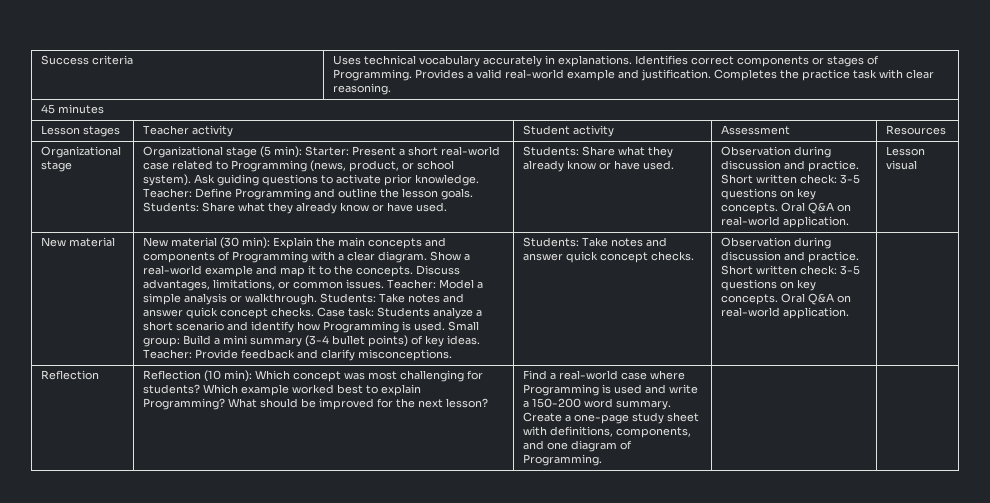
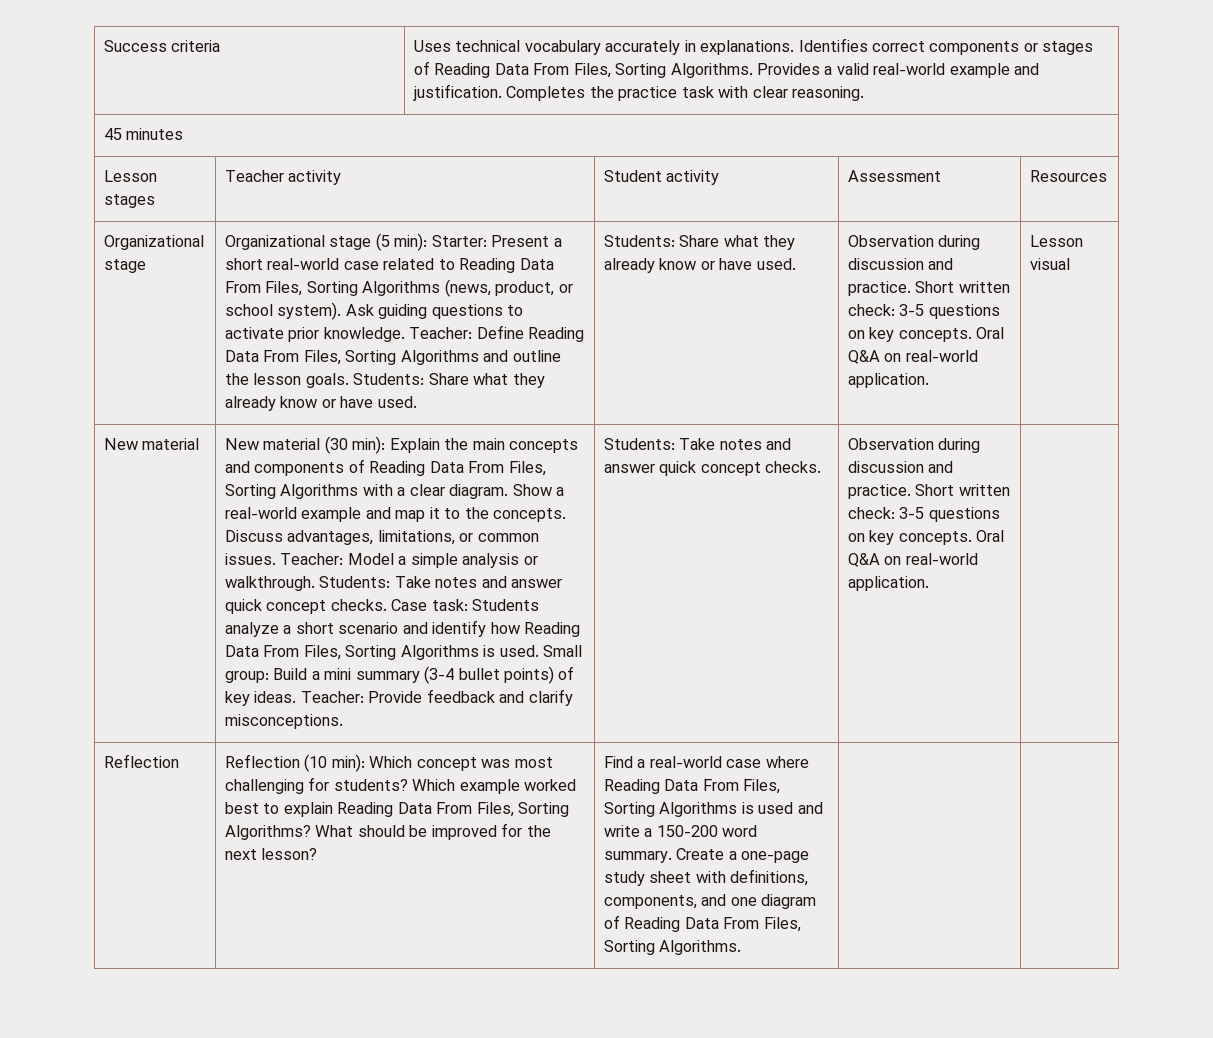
- Success criteria | Uses technical vocabulary accurately in explanations. Identifies correct components or stages of Programming. Provides a valid real-world example and justification. Completes the practice task with clear reasoning.
+ Success criteria | Uses technical vocabulary accurately in explanations. Identifies correct components or stages of Reading Data From Files, Sorting Algorithms. Provides a valid real-world example and justification. Completes the practice task with clear reasoning.
- Organizational stage (5 min): Starter: Present a short real-world case related to Programming (news, product, or school system).
+ Organizational stage (5 min): Starter: Present a short real-world case related to Reading Data From Files, Sorting Algorithms (news, product, or school system).
- Teacher: Define Programming and outline the lesson goals.
+ Teacher: Define Reading Data From Files, Sorting Algorithms and outline the lesson goals.
- New material (30 min): Explain the main concepts and components of Programming with a clear diagram.
+ New material (30 min): Explain the main concepts and components of Reading Data From Files, Sorting Algorithms with a clear diagram.
- Case task: Students analyze a short scenario and identify how Programming is used.
+ Case task: Students analyze a short scenario and identify how Reading Data From Files, Sorting Algorithms is used.
- Which example worked best to explain Programming?
+ Which example worked best to explain Reading Data From Files, Sorting Algorithms?
- Find a real-world case where Programming is used and write a 150-200 word summary.
+ Find a real-world case where Reading Data From Files, Sorting Algorithms is used and write a 150-200 word summary.
- Create a one-page study sheet with definitions, components, and one diagram of Programming.
+ Create a one-page study sheet with definitions, components, and one diagram of Reading Data From Files, Sorting Algorithms.

